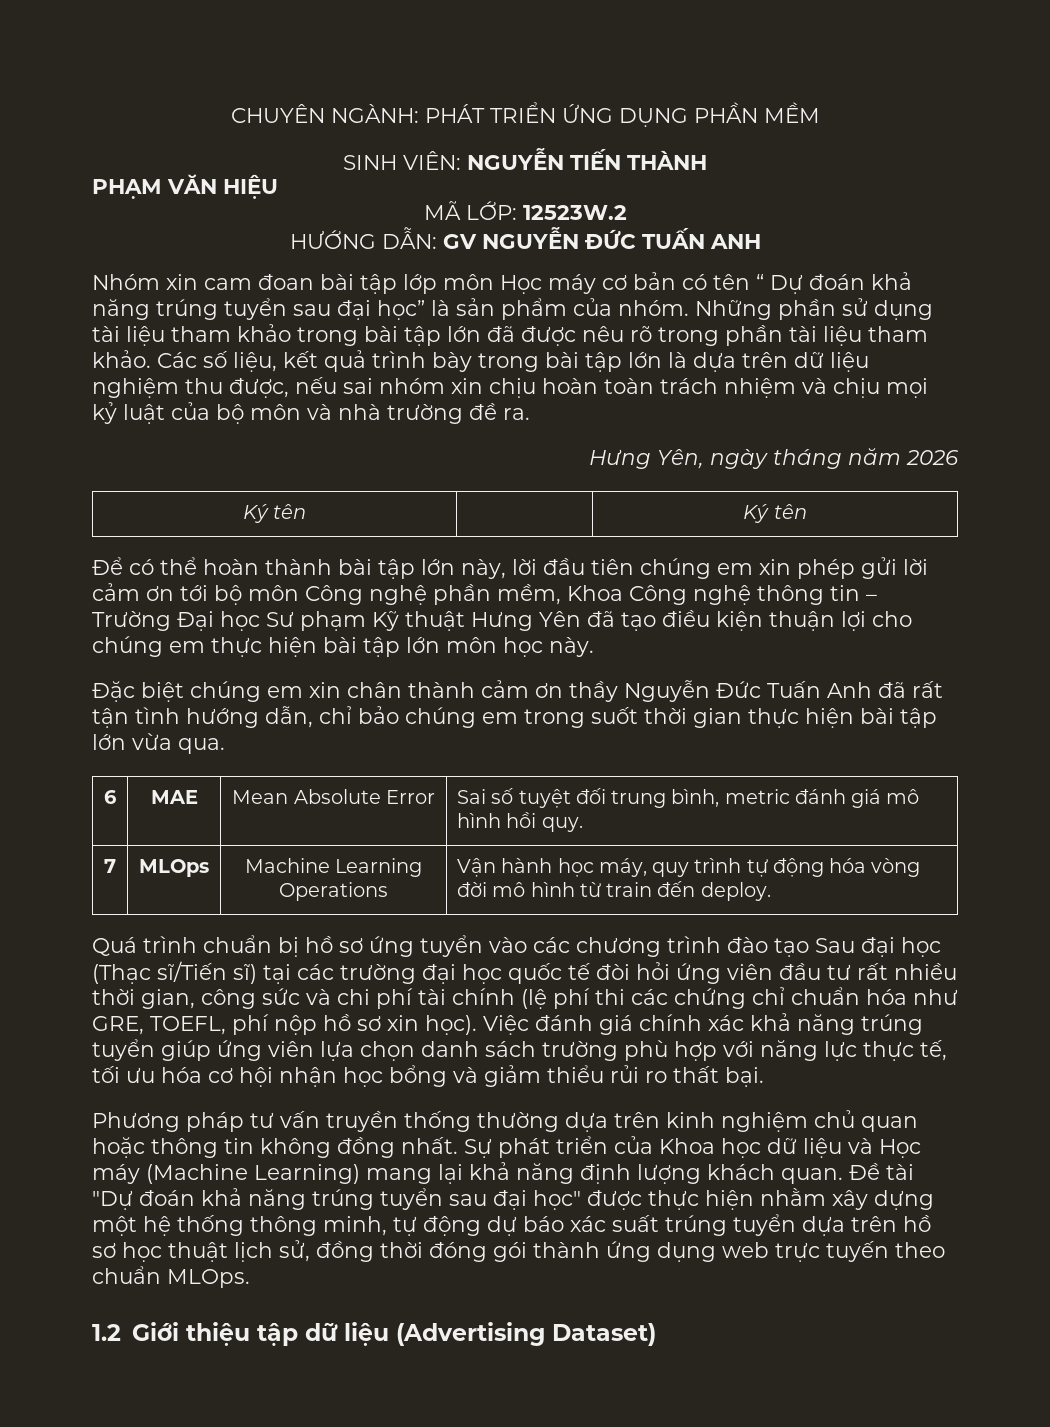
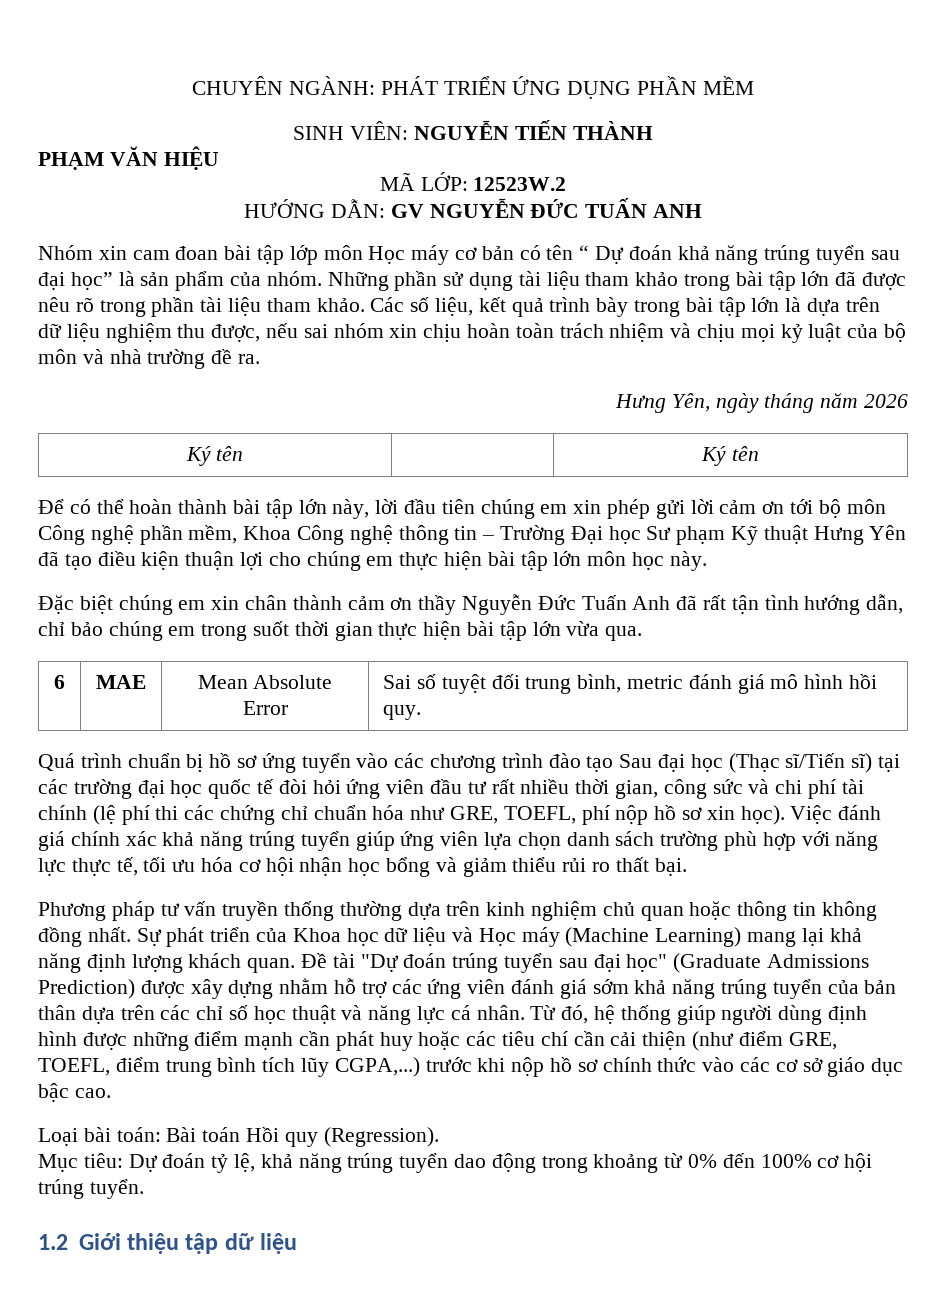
- 7 | MLOps | Machine Learning Operations | Vận hành học máy, quy trình tự động hóa vòng đời mô hình từ train đến deploy.
- Đề tài "Dự đoán khả năng trúng tuyển sau đại học" được thực hiện nhằm xây dựng một hệ thống thông minh, tự động dự báo xác suất trúng tuyển dựa trên hồ sơ học thuật lịch sử, đồng thời đóng gói thành ứng dụng web trực tuyến theo chuẩn MLOps.
+ Đề tài "Dự đoán trúng tuyển sau đại học" (Graduate Admissions Prediction) được xây dựng nhằm hỗ trợ các ứng viên đánh giá sớm khả năng trúng tuyển của bản thân dựa trên các chỉ số học thuật và năng lực cá nhân. Từ đó, hệ thống giúp người dùng định hình được những điểm mạnh cần phát huy hoặc các tiêu chí cần cải thiện (như điểm GRE, TOEFL, điểm trung bình tích lũy CGPA,...) trước khi nộp hồ sơ chính thức vào các cơ sở giáo dục bậc cao.
+ Loại bài toán: Bài toán Hồi quy (Regression).
+ Mục tiêu: Dự đoán tỷ lệ, khả năng trúng tuyển dao động trong khoảng từ 0% đến 100% cơ hội trúng tuyển.
- 1.2 Giới thiệu tập dữ liệu (Advertising Dataset)
+ 1.2 Giới thiệu tập dữ liệu

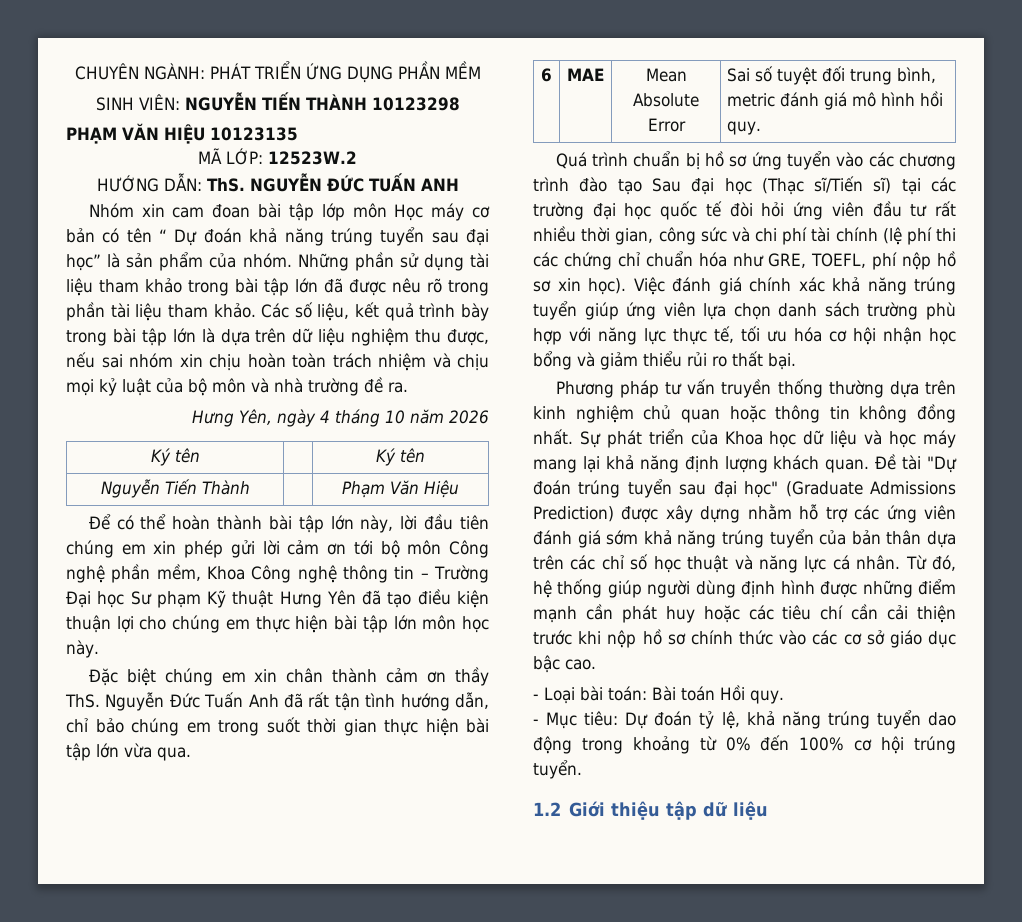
- SINH VIÊN: NGUYỄN TIẾN THÀNH
+ SINH VIÊN: NGUYỄN TIẾN THÀNH 10123298
- PHẠM VĂN HIỆU
+ PHẠM VĂN HIỆU 10123135
- HƯỚNG DẪN: GV NGUYỄN ĐỨC TUẤN ANH
+ HƯỚNG DẪN: ThS. NGUYỄN ĐỨC TUẤN ANH
- Hưng Yên, ngày tháng năm 2026
+ Hưng Yên, ngày 4 tháng 10 năm 2026
+ Nguyễn Tiến Thành | | Phạm Văn Hiệu
- Đặc biệt chúng em xin chân thành cảm ơn thầy Nguyễn Đức Tuấn Anh đã rất tận tình hướng dẫn, chỉ bảo chúng em trong suốt thời gian thực hiện bài tập lớn vừa qua.
+ Đặc biệt chúng em xin chân thành cảm ơn thầy ThS. Nguyễn Đức Tuấn Anh đã rất tận tình hướng dẫn, chỉ bảo chúng em trong suốt thời gian thực hiện bài tập lớn vừa qua.
- Sự phát triển của Khoa học dữ liệu và Học máy (Machine Learning) mang lại khả năng định lượng khách quan.
+ Sự phát triển của Khoa học dữ liệu và học máy mang lại khả năng định lượng khách quan.
- Từ đó, hệ thống giúp người dùng định hình được những điểm mạnh cần phát huy hoặc các tiêu chí cần cải thiện (như điểm GRE, TOEFL, điểm trung bình tích lũy CGPA,...) trước khi nộp hồ sơ chính thức vào các cơ sở giáo dục bậc cao.
+ Từ đó, hệ thống giúp người dùng định hình được những điểm mạnh cần phát huy hoặc các tiêu chí cần cải thiện trước khi nộp hồ sơ chính thức vào các cơ sở giáo dục bậc cao.
- Loại bài toán: Bài toán Hồi quy (Regression).
- Mục tiêu: Dự đoán tỷ lệ, khả năng trúng tuyển dao động trong khoảng từ 0% đến 100% cơ hội trúng tuyển.
+ - Loại bài toán: Bài toán Hồi quy.
+ - Mục tiêu: Dự đoán tỷ lệ, khả năng trúng tuyển dao động trong khoảng từ 0% đến 100% cơ hội trúng tuyển.

